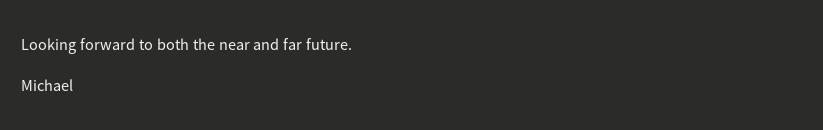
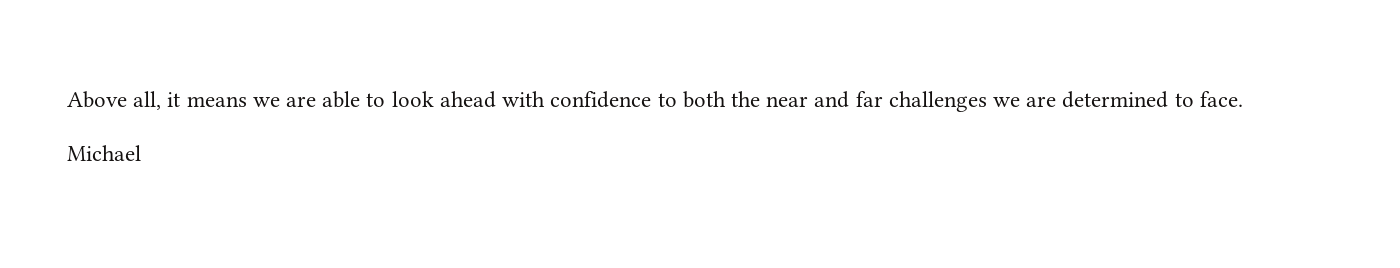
- Looking forward to both the near and far future.
+ Above all, it means we are able to look ahead with confidence to both the near and far challenges we are determined to face.

